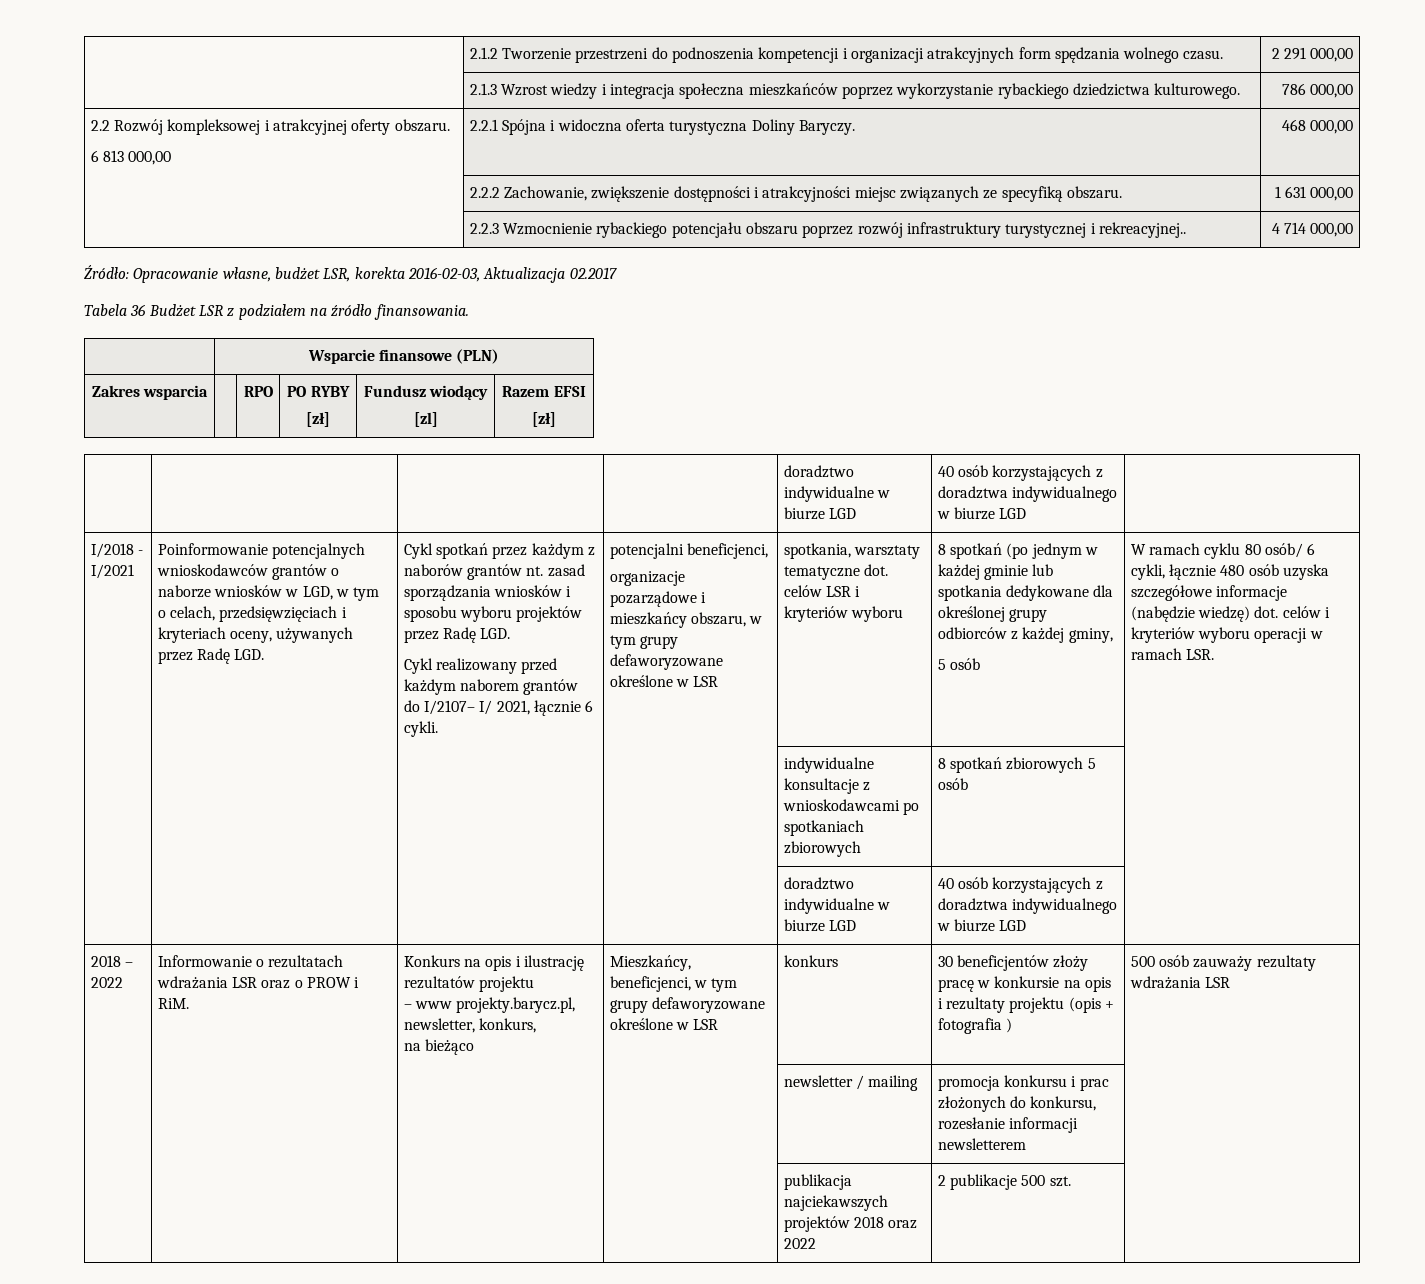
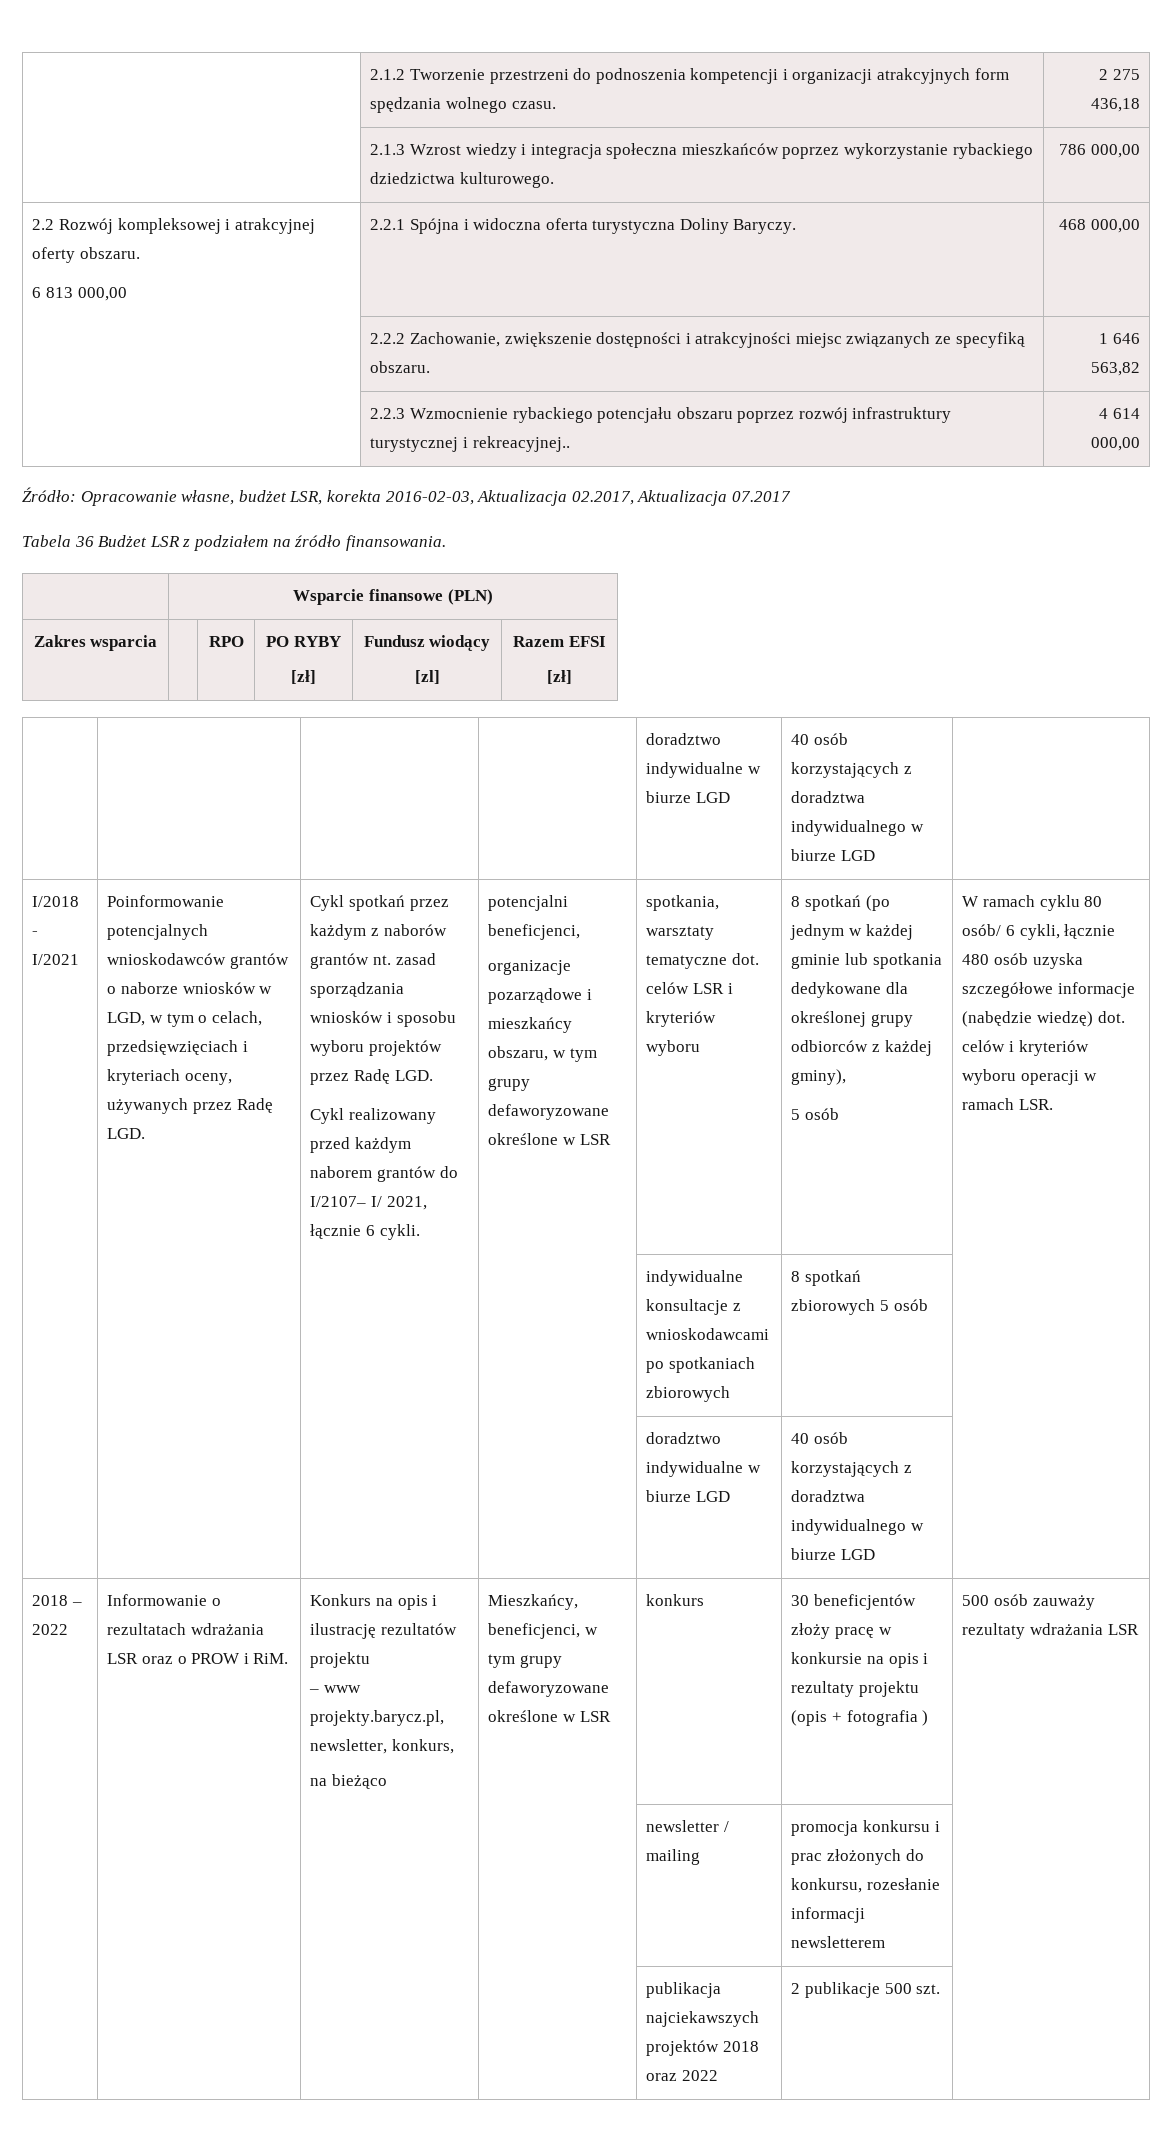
- | 2.1.2 Tworzenie przestrzeni do podnoszenia kompetencji i organizacji atrakcyjnych form spędzania wolnego czasu. | 2 291 000,00
+ | 2.1.2 Tworzenie przestrzeni do podnoszenia kompetencji i organizacji atrakcyjnych form spędzania wolnego czasu. | 2 275 436,18
- | 2.2.2 Zachowanie, zwiększenie dostępności i atrakcyjności miejsc związanych ze specyfiką obszaru. | 1 631 000,00
+ | 2.2.2 Zachowanie, zwiększenie dostępności i atrakcyjności miejsc związanych ze specyfiką obszaru. | 1 646 563,82
- | 2.2.3 Wzmocnienie rybackiego potencjału obszaru poprzez rozwój infrastruktury turystycznej i rekreacyjnej.. | 4 714 000,00
+ | 2.2.3 Wzmocnienie rybackiego potencjału obszaru poprzez rozwój infrastruktury turystycznej i rekreacyjnej.. | 4 614 000,00
- Źródło: Opracowanie własne, budżet LSR, korekta 2016-02-03, Aktualizacja 02.2017
+ Źródło: Opracowanie własne, budżet LSR, korekta 2016-02-03, Aktualizacja 02.2017, Aktualizacja 07.2017
- 8 spotkań (po jednym w każdej gminie lub spotkania dedykowane dla określonej grupy odbiorców z każdej gminy,
+ 8 spotkań (po jednym w każdej gminie lub spotkania dedykowane dla określonej grupy odbiorców z każdej gminy),

